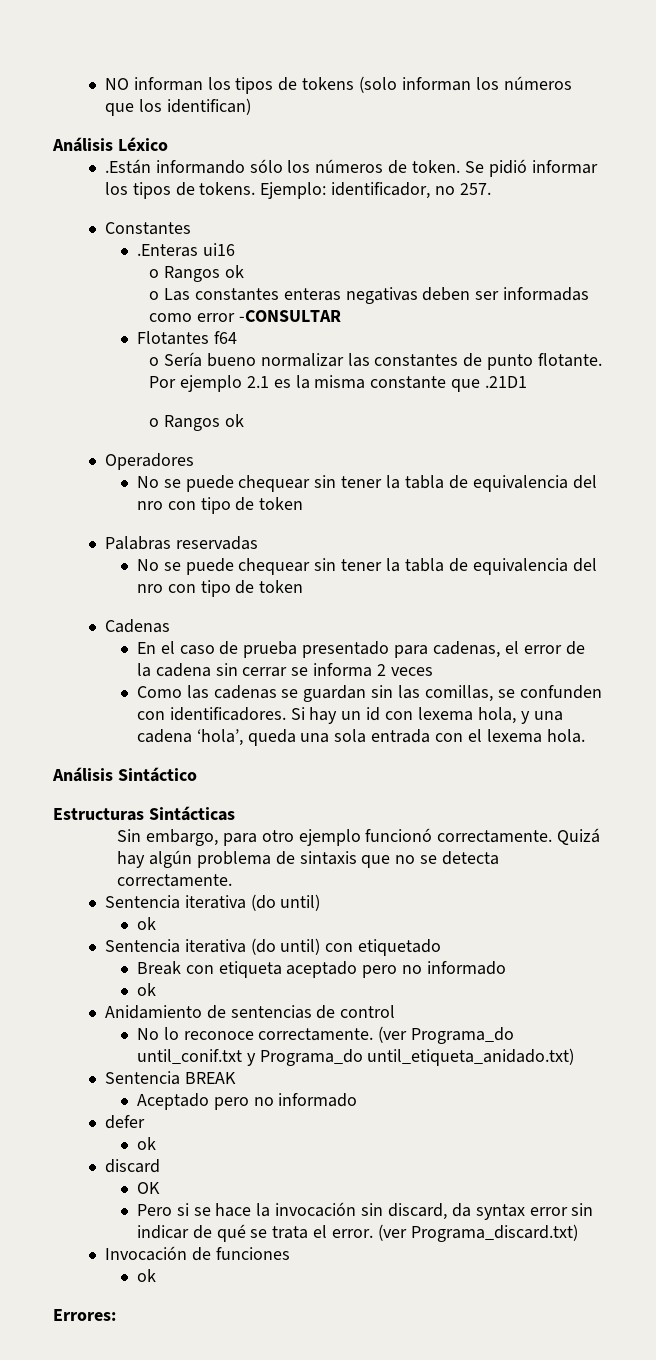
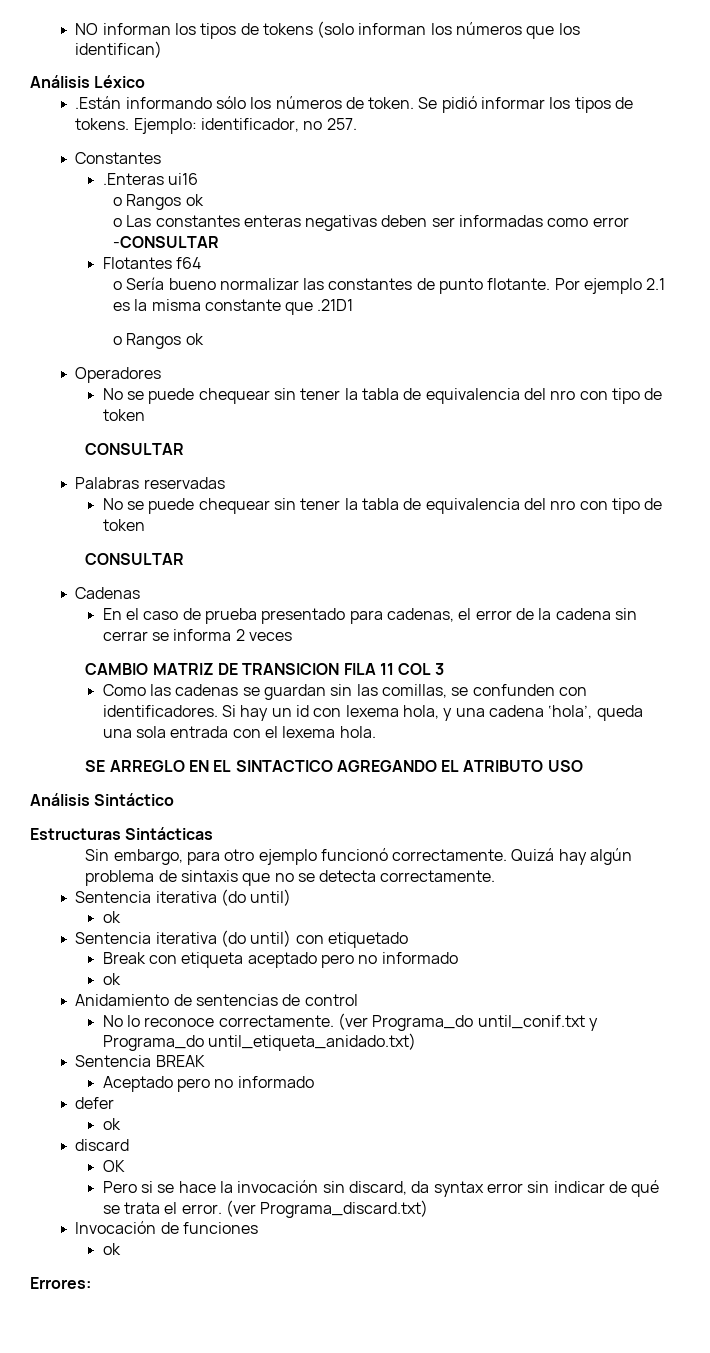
  Operadores
  No se puede chequear sin tener la tabla de equivalencia del nro con tipo de token
+ CONSULTAR
  Palabras reservadas
  No se puede chequear sin tener la tabla de equivalencia del nro con tipo de token
+ CONSULTAR
+ CAMBIO MATRIZ DE TRANSICION FILA 11 COL 3
+ SE ARREGLO EN EL SINTACTICO AGREGANDO EL ATRIBUTO USO

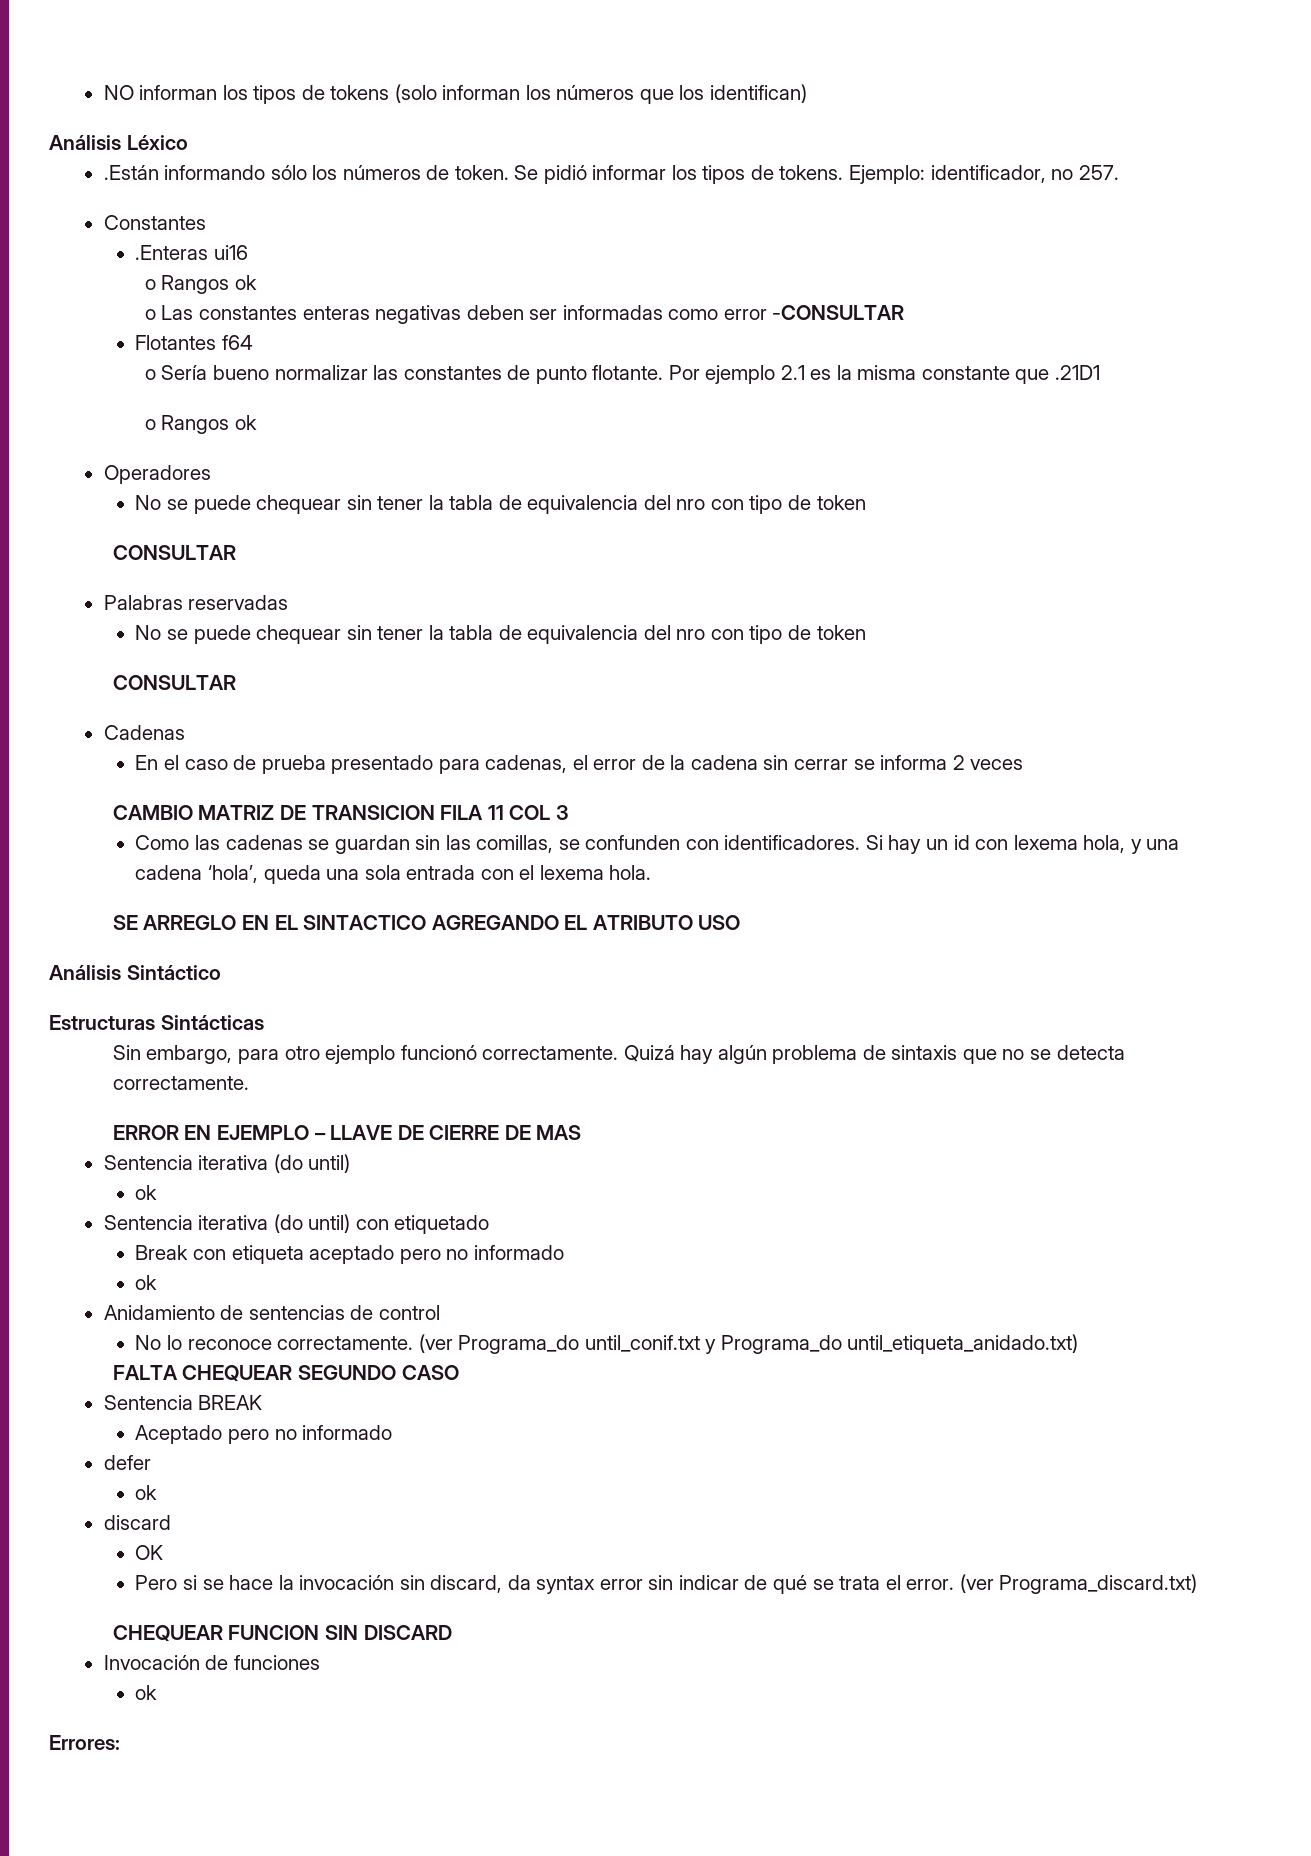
+ ERROR EN EJEMPLO – LLAVE DE CIERRE DE MAS
+ FALTA CHEQUEAR SEGUNDO CASO
+ CHEQUEAR FUNCION SIN DISCARD

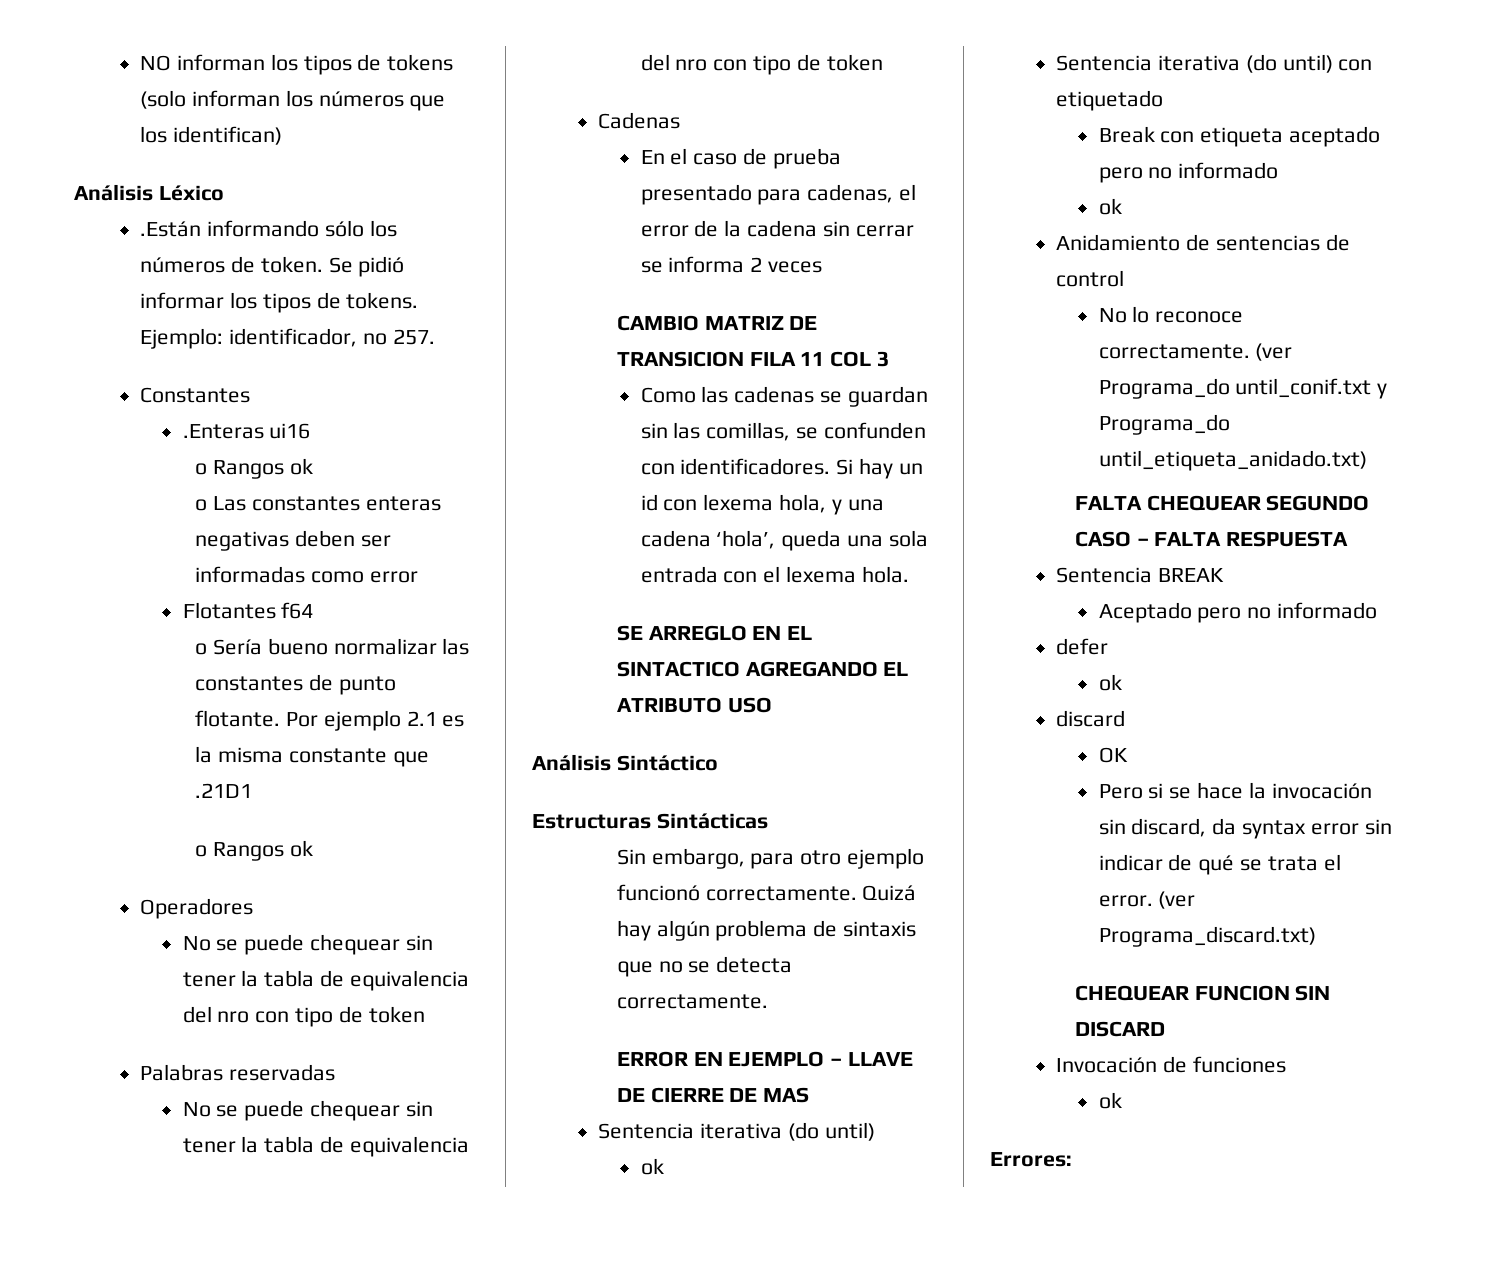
- o Las constantes enteras negativas deben ser informadas como error -CONSULTAR
+ o Las constantes enteras negativas deben ser informadas como error
  Operadores
  No se puede chequear sin tener la tabla de equivalencia del nro con tipo de token
- CONSULTAR
  Palabras reservadas
  No se puede chequear sin tener la tabla de equivalencia del nro con tipo de token
- CONSULTAR
- FALTA CHEQUEAR SEGUNDO CASO
+ FALTA CHEQUEAR SEGUNDO CASO – FALTA RESPUESTA

